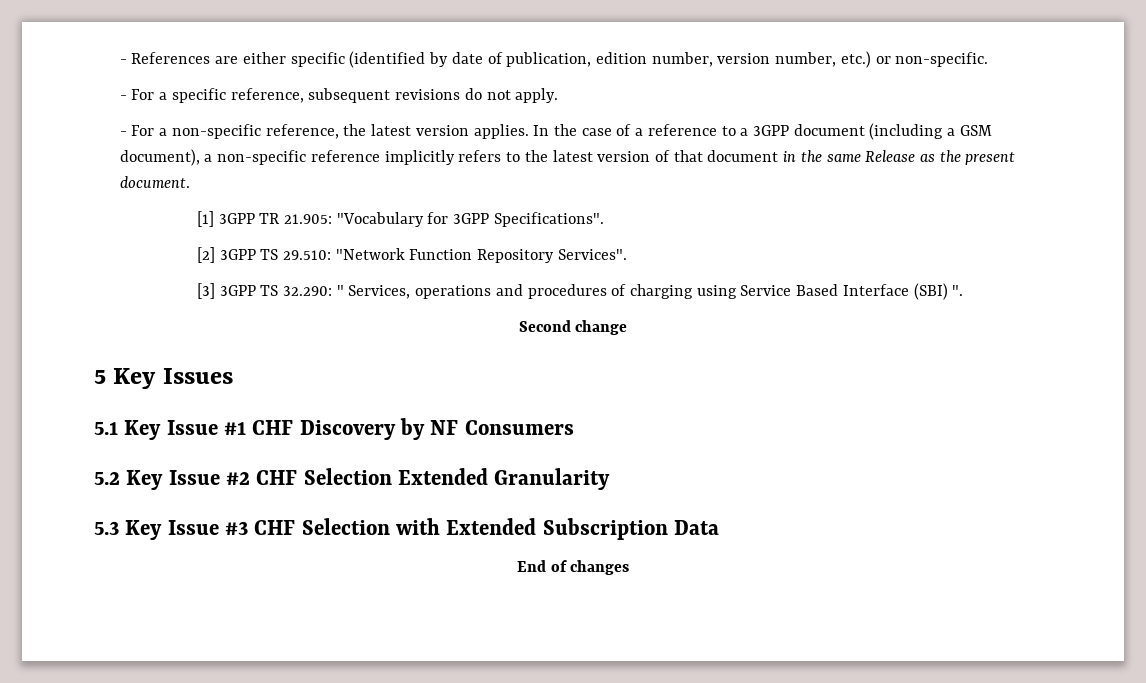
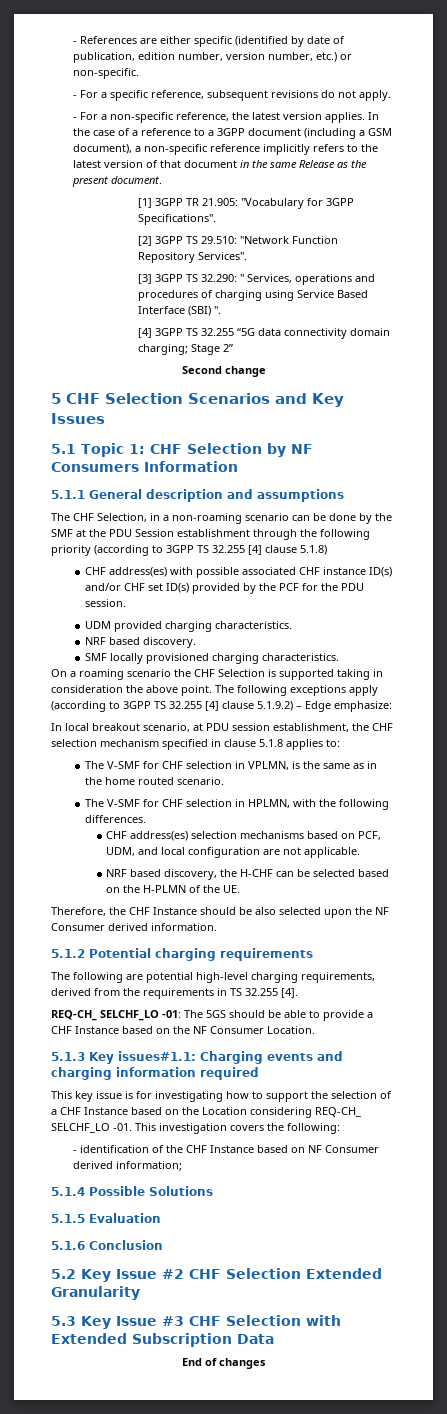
+ [4] 3GPP TS 32.255 “5G data connectivity domain charging; Stage 2”
- 5 Key Issues
+ 5 CHF Selection Scenarios and Key Issues
- 5.1 Key Issue #1 CHF Discovery by NF Consumers
+ 5.1 Topic 1: CHF Selection by NF Consumers Information
+ 5.1.1 General description and assumptions
+ The CHF Selection, in a non-roaming scenario can be done by the SMF at the PDU Session establishment through the following priority (according to 3GPP TS 32.255 [4] clause 5.1.8)
+ CHF address(es) with possible associated CHF instance ID(s) and/or CHF set ID(s) provided by the PCF for the PDU session.
+ UDM provided charging characteristics.
+ NRF based discovery.
+ SMF locally provisioned charging characteristics.
+ On a roaming scenario the CHF Selection is supported taking in consideration the above point. The following exceptions apply (according to 3GPP TS 32.255 [4] clause 5.1.9.2) – Edge emphasize:
+ In local breakout scenario, at PDU session establishment, the CHF selection mechanism specified in clause 5.1.8 applies to:
+ The V-SMF for CHF selection in VPLMN, is the same as in the home routed scenario.
+ The V-SMF for CHF selection in HPLMN, with the following differences.
+ CHF address(es) selection mechanisms based on PCF, UDM, and local configuration are not applicable.
+ NRF based discovery, the H-CHF can be selected based on the H-PLMN of the UE.
+ Therefore, the CHF Instance should be also selected upon the NF Consumer derived information.
+ 5.1.2 Potential charging requirements
+ The following are potential high-level charging requirements, derived from the requirements in TS 32.255 [4].
+ REQ-CH_ SELCHF_LO -01: The 5GS should be able to provide a CHF Instance based on the NF Consumer Location.
+ 5.1.3 Key issues#1.1: Charging events and charging information required
+ This key issue is for investigating how to support the selection of a CHF Instance based on the Location considering REQ-CH_ SELCHF_LO -01. This investigation covers the following:
+ - identification of the CHF Instance based on NF Consumer derived information;
+ 5.1.4 Possible Solutions
+ 5.1.5 Evaluation
+ 5.1.6 Conclusion

